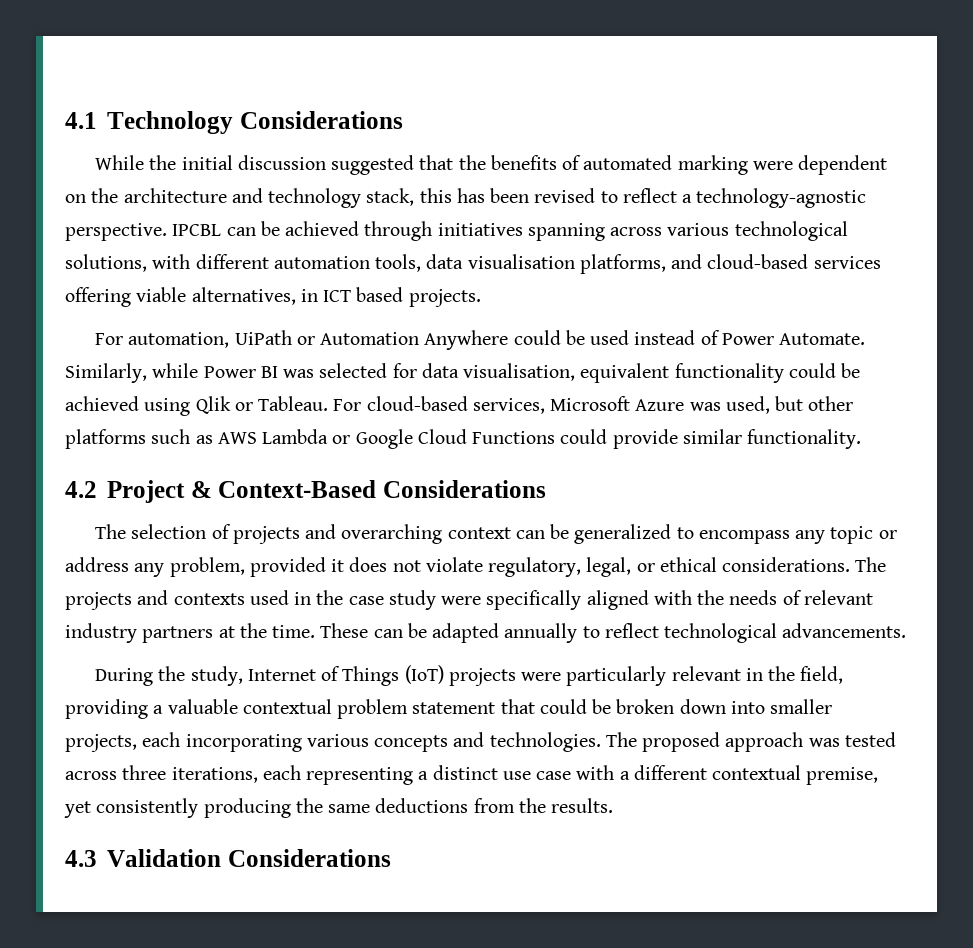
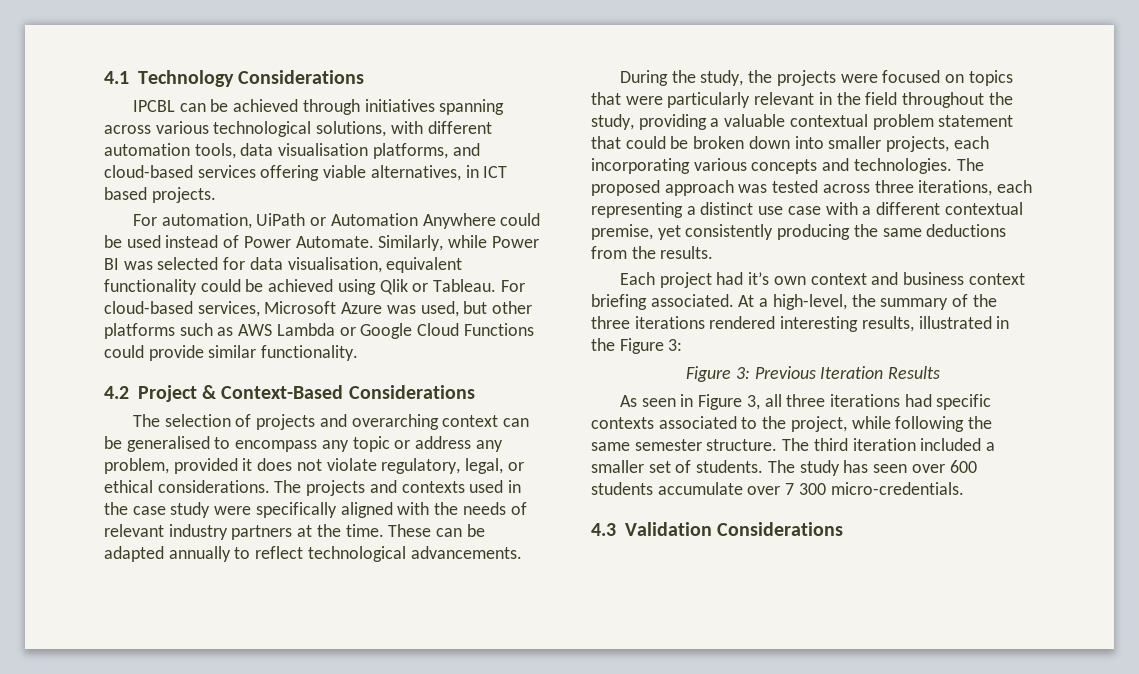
- While the initial discussion suggested that the benefits of automated marking were dependent on the architecture and technology stack, this has been revised to reflect a technology-agnostic perspective.
- The selection of projects and overarching context can be generalized to encompass any topic or address any problem, provided it does not violate regulatory, legal, or ethical considerations.
+ The selection of projects and overarching context can be generalised to encompass any topic or address any problem, provided it does not violate regulatory, legal, or ethical considerations.
- During the study, Internet of Things (IoT) projects were particularly relevant in the field, providing a valuable contextual problem statement that could be broken down into smaller projects, each incorporating various concepts and technologies.
+ During the study, the projects were focused on topics that were particularly relevant in the field throughout the study, providing a valuable contextual problem statement that could be broken down into smaller projects, each incorporating various concepts and technologies.
+ Each project had it’s own context and business context briefing associated. At a high-level, the summary of the three iterations rendered interesting results, illustrated in the Figure 3:
+ Figure 3: Previous Iteration Results
+ As seen in Figure 3, all three iterations had specific contexts associated to the project, while following the same semester structure. The third iteration included a smaller set of students. The study has seen over 600 students accumulate over 7 300 micro-credentials.

